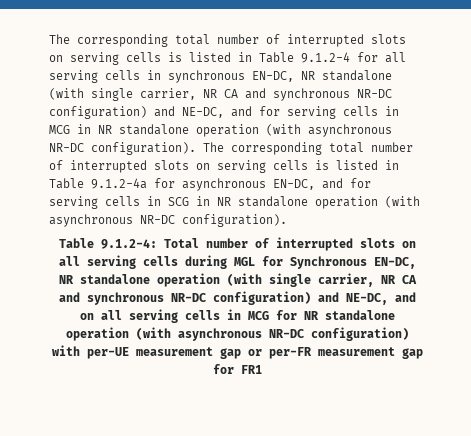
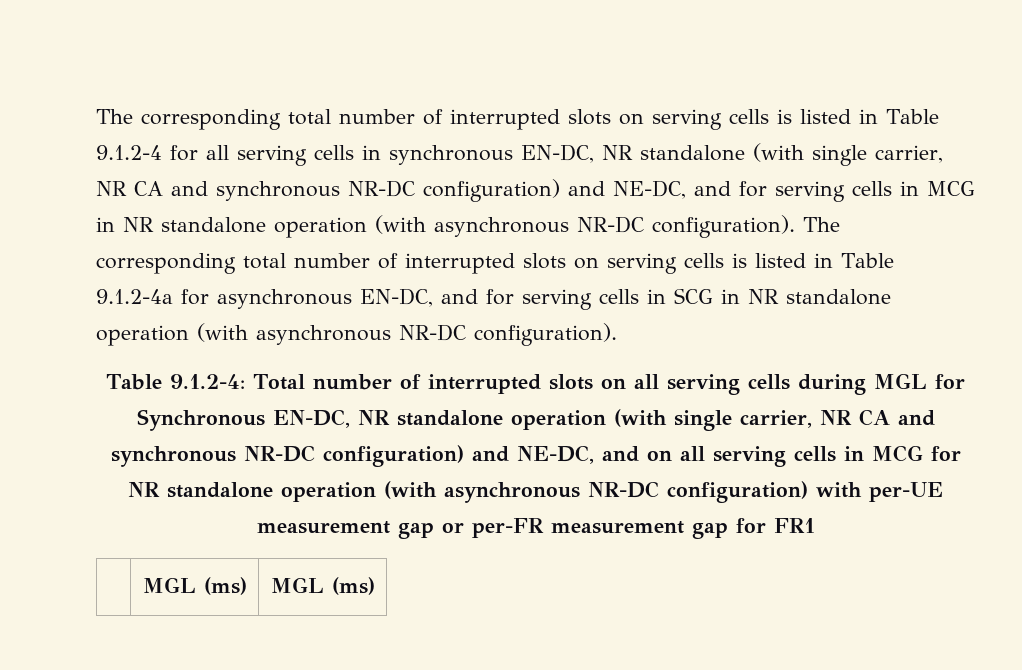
+ | MGL (ms) | MGL (ms)

